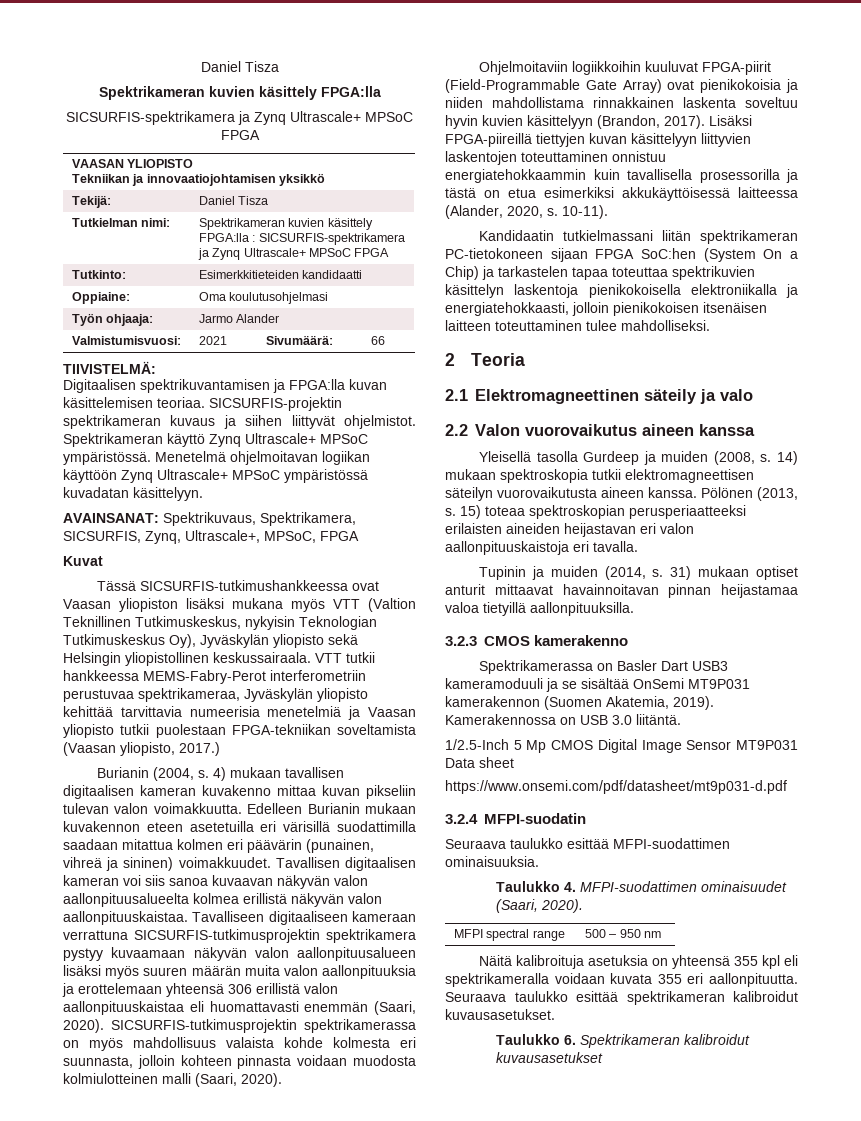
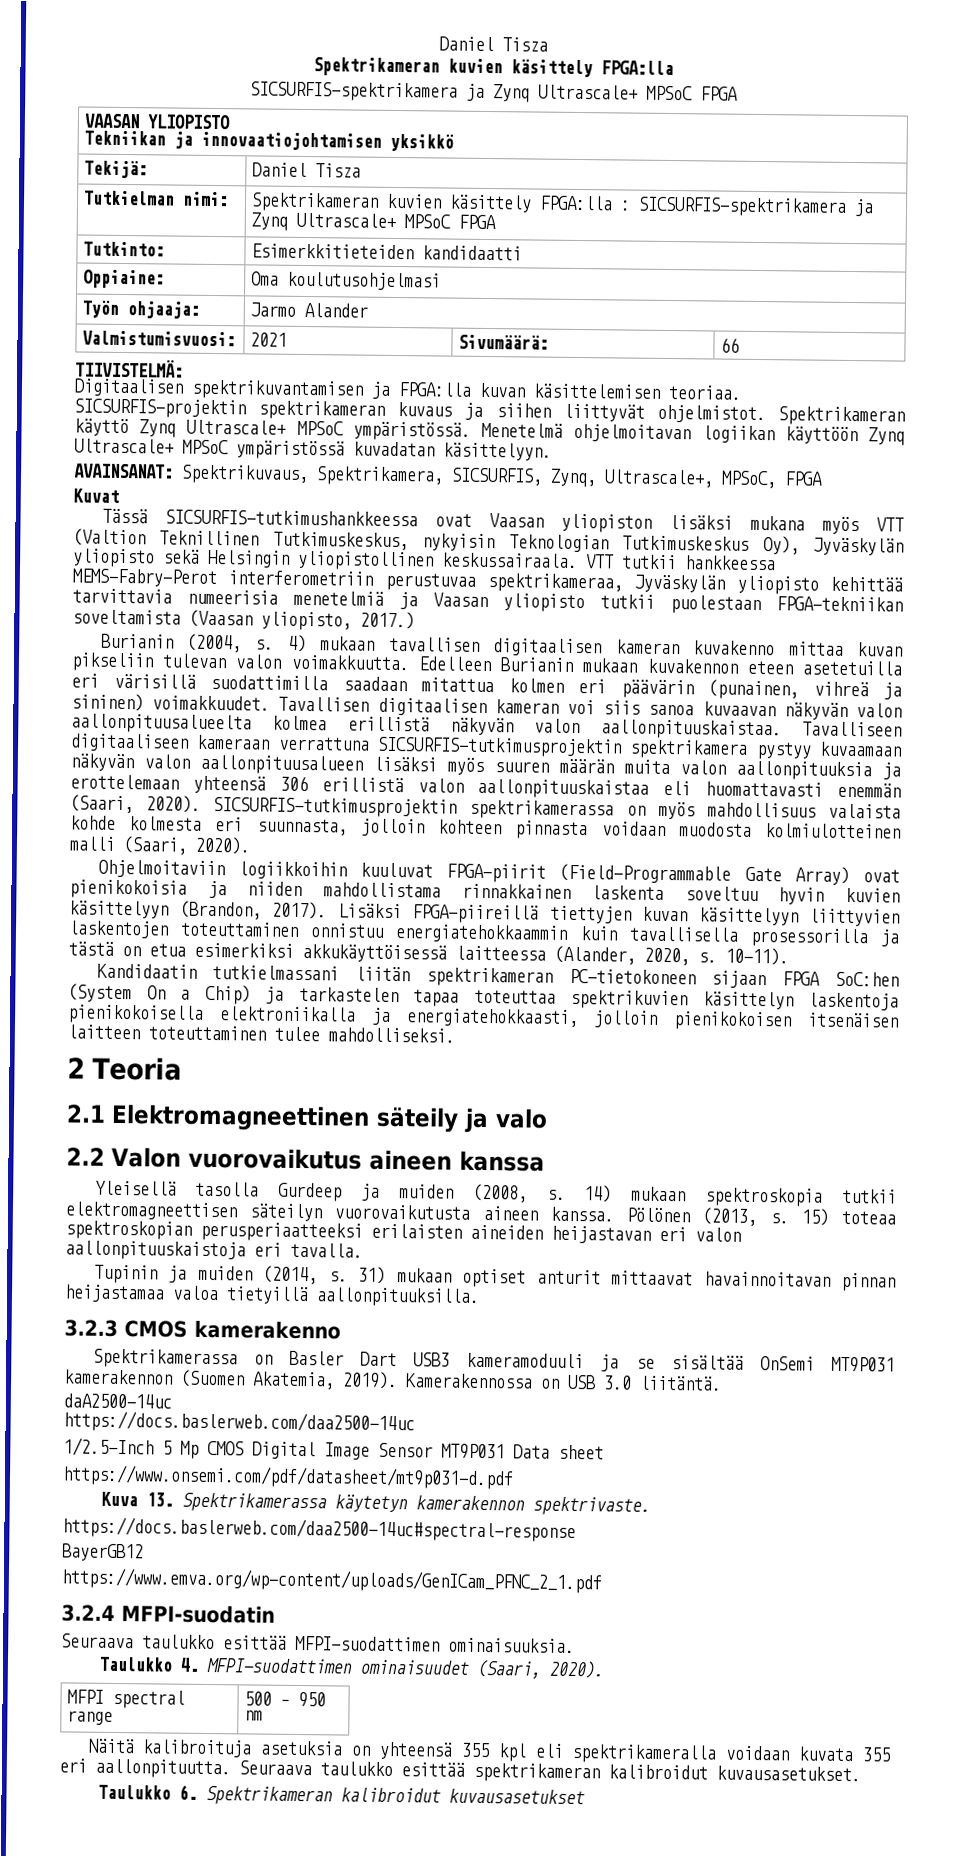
+ daA2500-14uc
+ https://docs.baslerweb.com/daa2500-14uc
+ Kuva 13. Spektrikamerassa käytetyn kamerakennon spektrivaste.
+ https://docs.baslerweb.com/daa2500-14uc#spectral-response
+ BayerGB12
+ https://www.emva.org/wp-content/uploads/GenICam_PFNC_2_1.pdf

